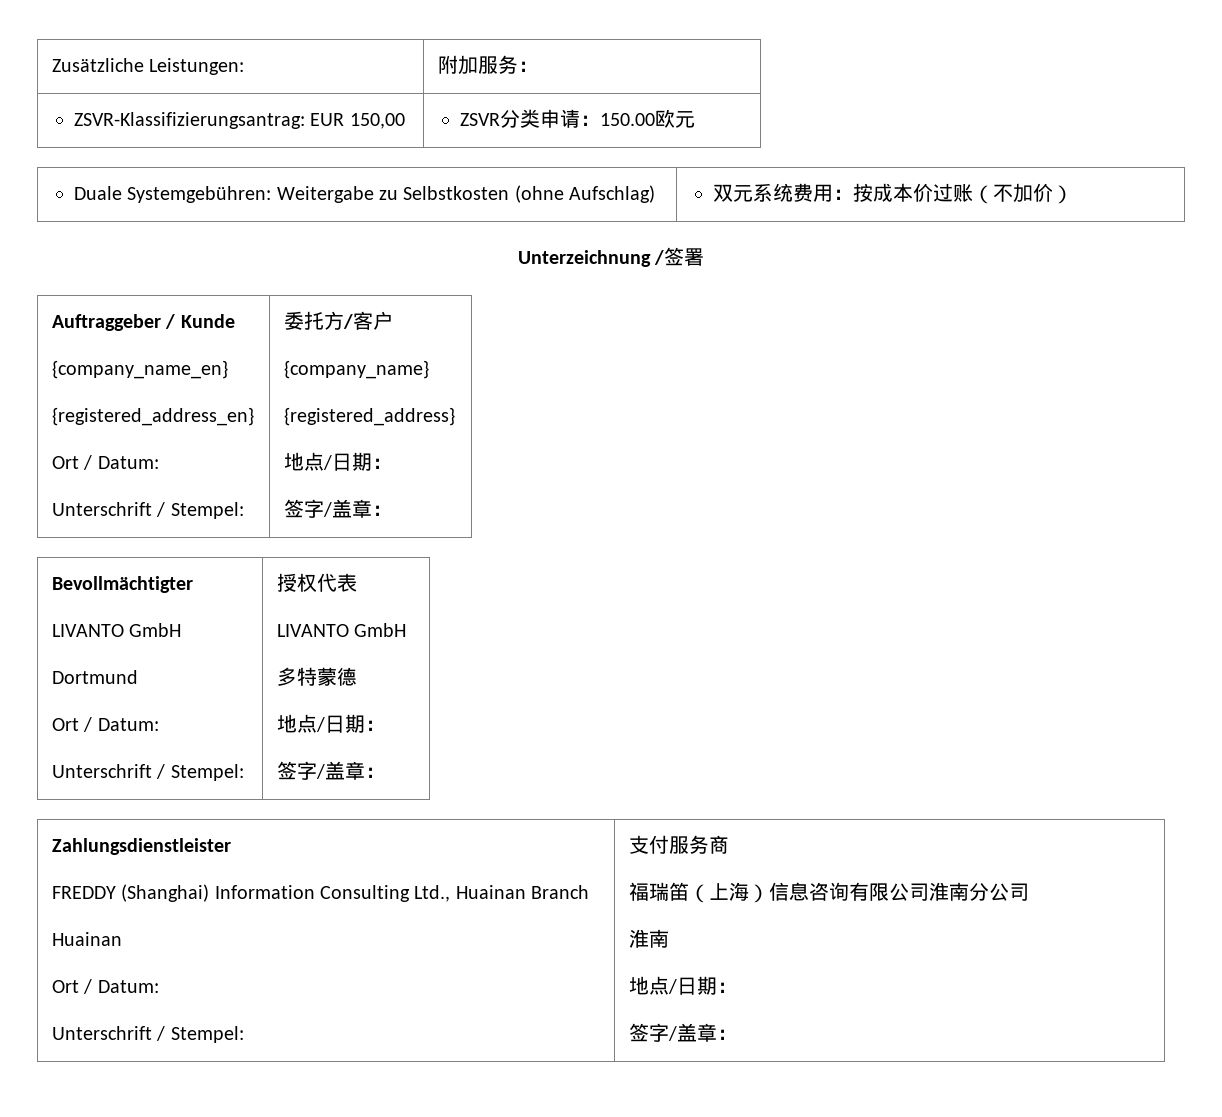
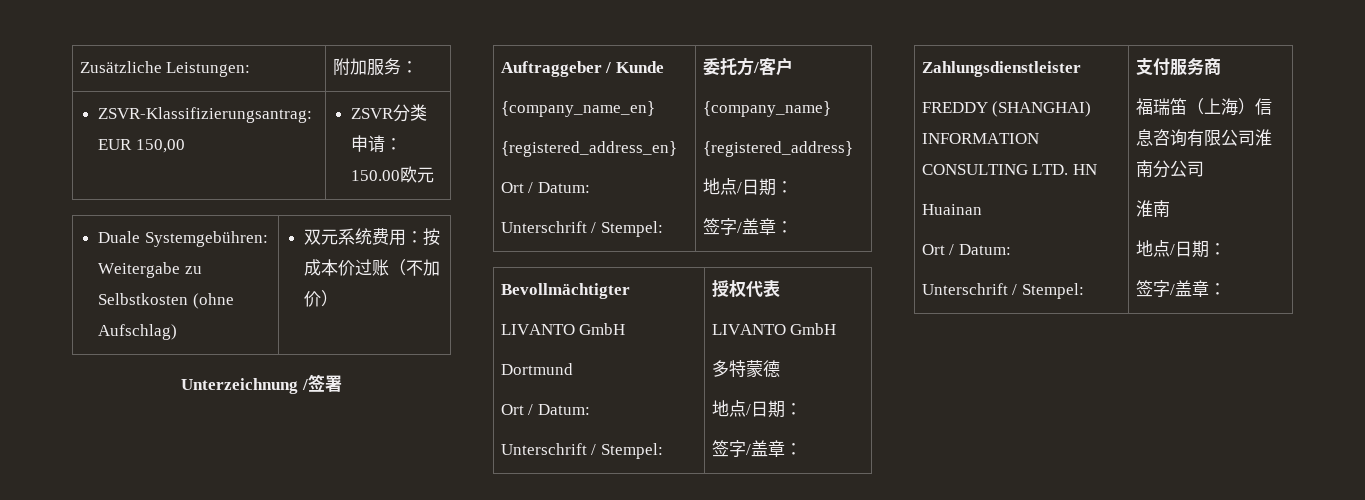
  Zahlungsdienstleister
- FREDDY (Shanghai) Information Consulting Ltd., Huainan Branch
+ FREDDY (SHANGHAI) INFORMATION CONSULTING LTD. HN

